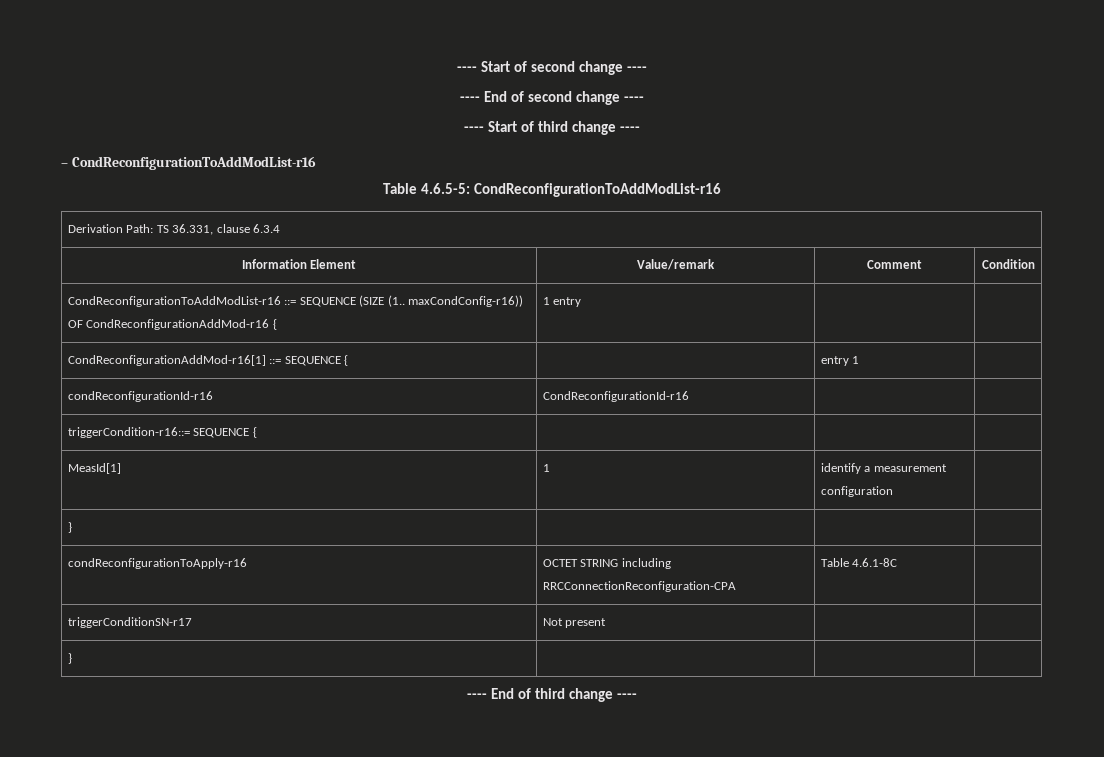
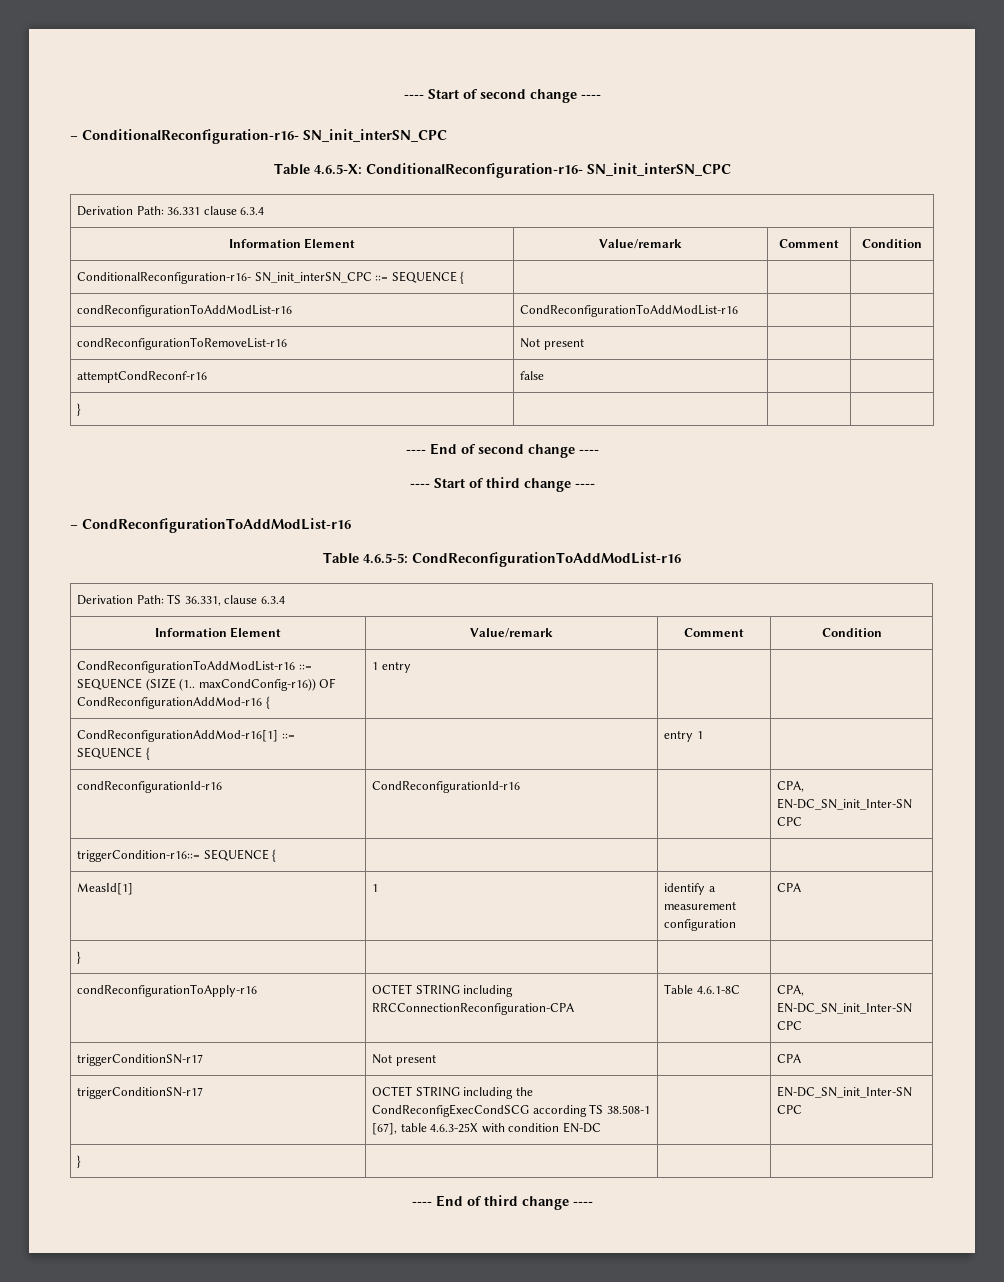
+ – ConditionalReconfiguration-r16- SN_init_interSN_CPC
+ Table 4.6.5-X: ConditionalReconfiguration-r16- SN_init_interSN_CPC
+ Derivation Path: 36.331 clause 6.3.4
+ Information Element | Value/remark | Comment | Condition
+ ConditionalReconfiguration-r16- SN_init_interSN_CPC ::= SEQUENCE { | | |
+ condReconfigurationToAddModList-r16 | CondReconfigurationToAddModList-r16 | |
+ condReconfigurationToRemoveList-r16 | Not present | |
+ attemptCondReconf-r16 | false | |
+ } | | |
- condReconfigurationId-r16 | CondReconfigurationId-r16 | |
+ condReconfigurationId-r16 | CondReconfigurationId-r16 | | CPA, EN-DC_SN_init_Inter-SN CPC
- MeasId[1] | 1 | identify a measurement configuration |
+ MeasId[1] | 1 | identify a measurement configuration | CPA
- condReconfigurationToApply-r16 | OCTET STRING including RRCConnectionReconfiguration-CPA | Table 4.6.1-8C |
+ condReconfigurationToApply-r16 | OCTET STRING including RRCConnectionReconfiguration-CPA | Table 4.6.1-8C | CPA, EN-DC_SN_init_Inter-SN CPC
- triggerConditionSN-r17 | Not present | |
+ triggerConditionSN-r17 | Not present | | CPA
+ triggerConditionSN-r17 | OCTET STRING including the CondReconfigExecCondSCG according TS 38.508-1 [67], table 4.6.3-25X with condition EN-DC | | EN-DC_SN_init_Inter-SN CPC

